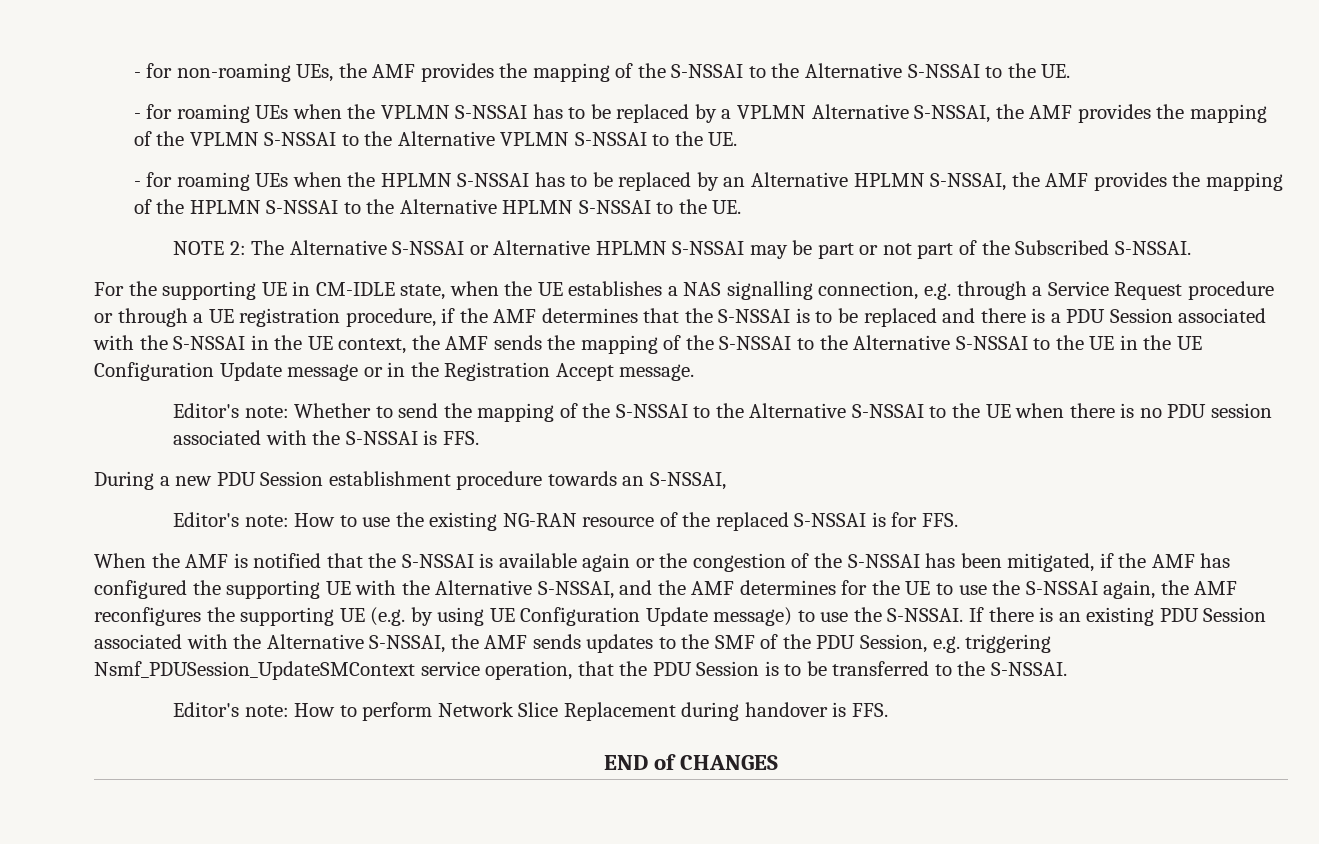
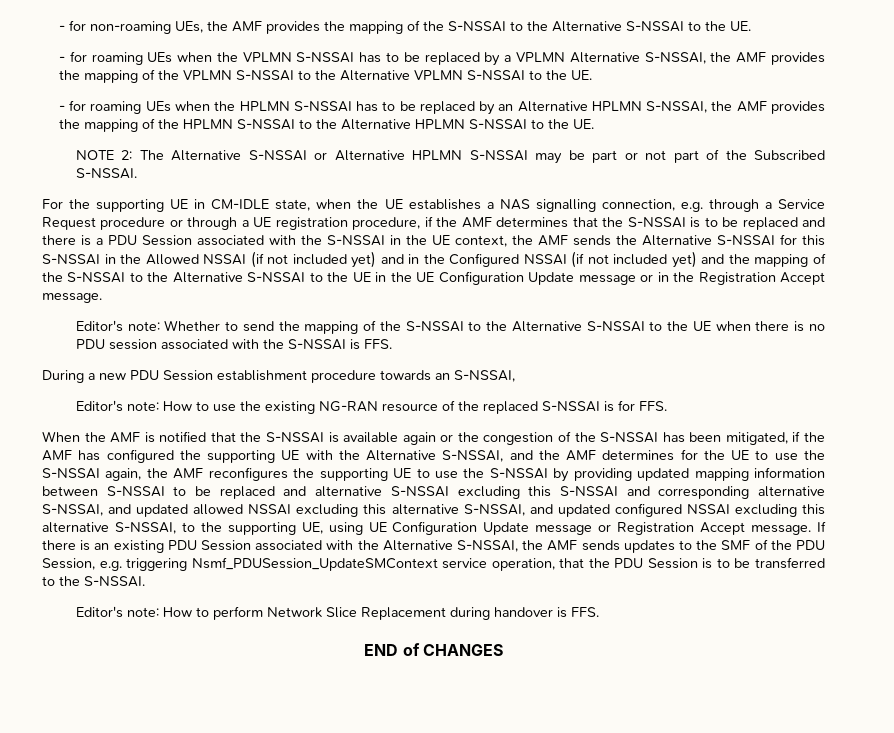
- For the supporting UE in CM-IDLE state, when the UE establishes a NAS signalling connection, e.g. through a Service Request procedure or through a UE registration procedure, if the AMF determines that the S-NSSAI is to be replaced and there is a PDU Session associated with the S-NSSAI in the UE context, the AMF sends the mapping of the S-NSSAI to the Alternative S-NSSAI to the UE in the UE Configuration Update message or in the Registration Accept message.
+ For the supporting UE in CM-IDLE state, when the UE establishes a NAS signalling connection, e.g. through a Service Request procedure or through a UE registration procedure, if the AMF determines that the S-NSSAI is to be replaced and there is a PDU Session associated with the S-NSSAI in the UE context, the AMF sends the Alternative S-NSSAI for this S-NSSAI in the Allowed NSSAI (if not included yet) and in the Configured NSSAI (if not included yet) and the mapping of the S-NSSAI to the Alternative S-NSSAI to the UE in the UE Configuration Update message or in the Registration Accept message.
- When the AMF is notified that the S-NSSAI is available again or the congestion of the S-NSSAI has been mitigated, if the AMF has configured the supporting UE with the Alternative S-NSSAI, and the AMF determines for the UE to use the S-NSSAI again, the AMF reconfigures the supporting UE (e.g. by using UE Configuration Update message) to use the S-NSSAI.
+ When the AMF is notified that the S-NSSAI is available again or the congestion of the S-NSSAI has been mitigated, if the AMF has configured the supporting UE with the Alternative S-NSSAI, and the AMF determines for the UE to use the S-NSSAI again, the AMF reconfigures the supporting UE to use the S-NSSAI by providing updated mapping information between S-NSSAI to be replaced and alternative S-NSSAI excluding this S-NSSAI and corresponding alternative S-NSSAI, and updated allowed NSSAI excluding this alternative S-NSSAI, and updated configured NSSAI excluding this alternative S-NSSAI, to the supporting UE, using UE Configuration Update message or Registration Accept message.

